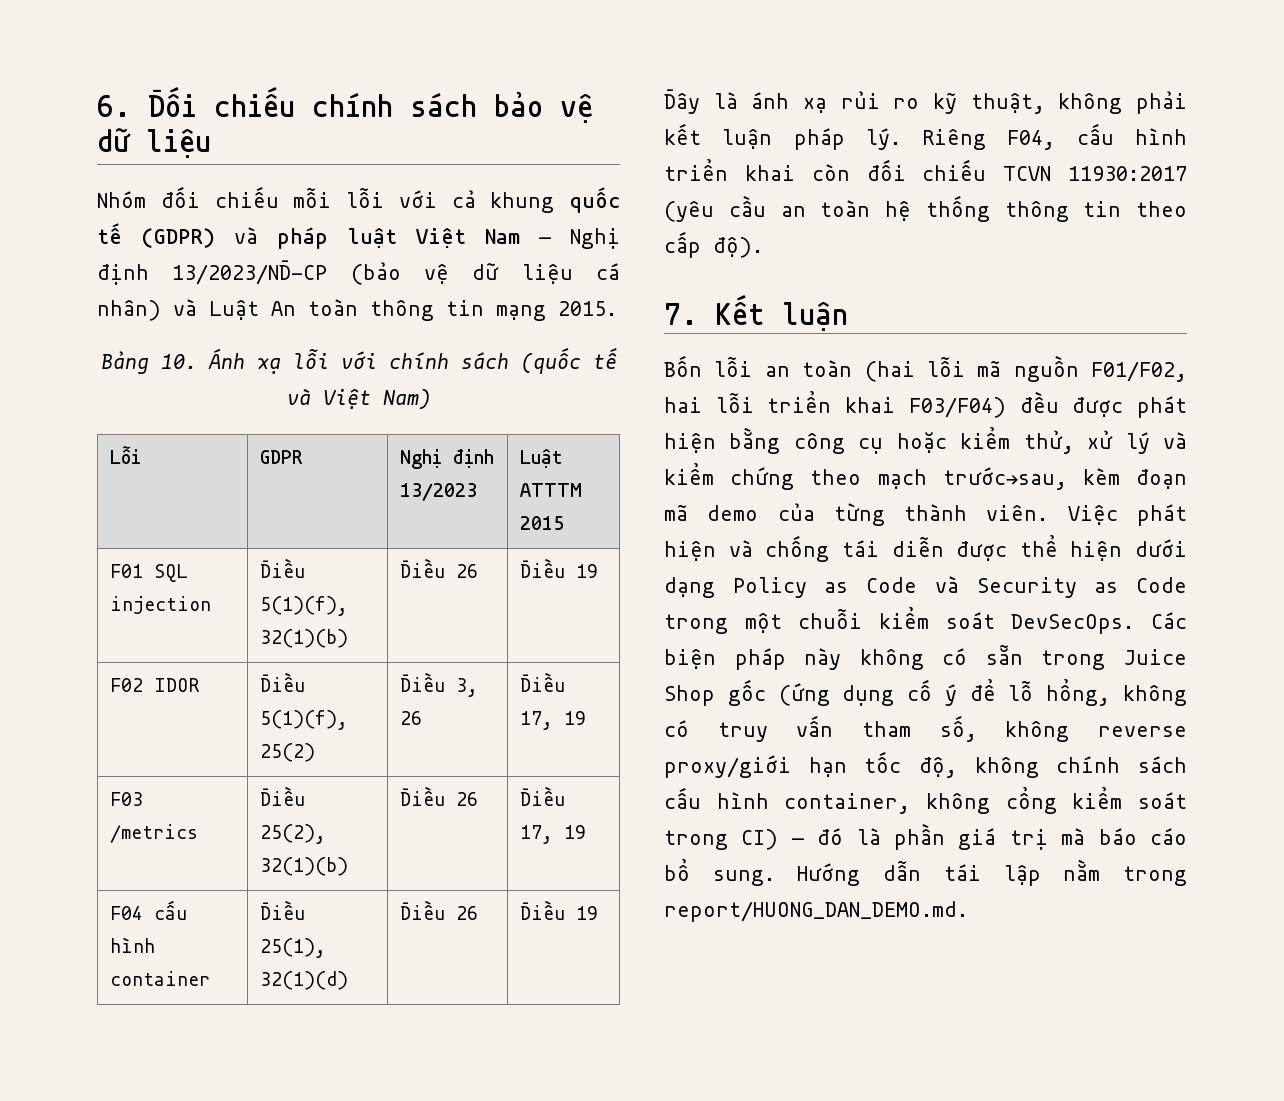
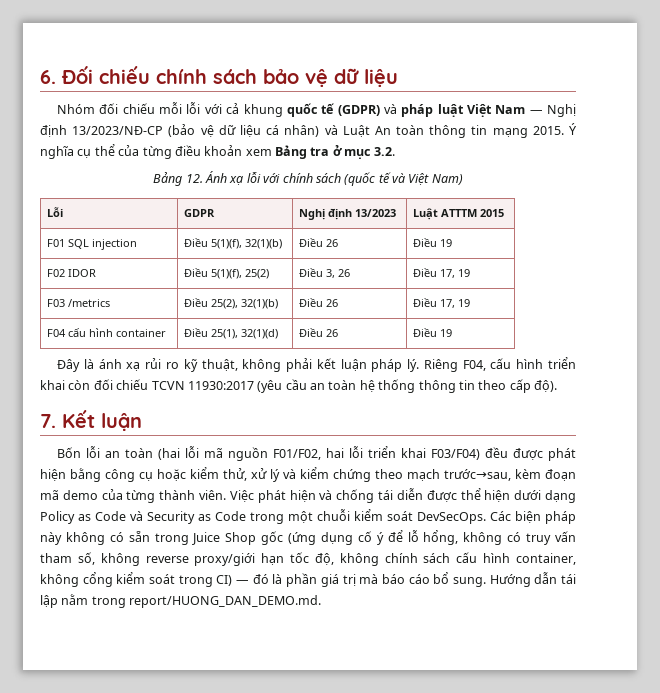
- Nhóm đối chiếu mỗi lỗi với cả khung quốc tế (GDPR) và pháp luật Việt Nam — Nghị định 13/2023/NĐ-CP (bảo vệ dữ liệu cá nhân) và Luật An toàn thông tin mạng 2015.
- Bảng 10. Ánh xạ lỗi với chính sách (quốc tế và Việt Nam)
+ Nhóm đối chiếu mỗi lỗi với cả khung quốc tế (GDPR) và pháp luật Việt Nam — Nghị định 13/2023/NĐ-CP (bảo vệ dữ liệu cá nhân) và Luật An toàn thông tin mạng 2015. Ý nghĩa cụ thể của từng điều khoản xem Bảng tra ở mục 3.2.
+ Bảng 12. Ánh xạ lỗi với chính sách (quốc tế và Việt Nam)

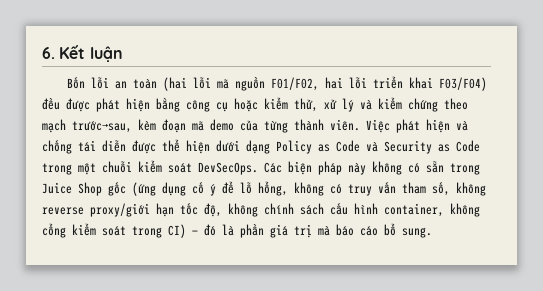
- 6. Đối chiếu chính sách bảo vệ dữ liệu
- Nhóm đối chiếu mỗi lỗi với cả khung quốc tế (GDPR) và pháp luật Việt Nam — Nghị định 13/2023/NĐ-CP (bảo vệ dữ liệu cá nhân) và Luật An toàn thông tin mạng 2015. Ý nghĩa cụ thể của từng điều khoản xem Bảng tra ở mục 3.2.
- Bảng 12. Ánh xạ lỗi với chính sách (quốc tế và Việt Nam)
- Lỗi | GDPR | Nghị định 13/2023 | Luật ATTTM 2015
- F01 SQL injection | Điều 5(1)(f), 32(1)(b) | Điều 26 | Điều 19
- F02 IDOR | Điều 5(1)(f), 25(2) | Điều 3, 26 | Điều 17, 19
- F03 /metrics | Điều 25(2), 32(1)(b) | Điều 26 | Điều 17, 19
- F04 cấu hình container | Điều 25(1), 32(1)(d) | Điều 26 | Điều 19
- Đây là ánh xạ rủi ro kỹ thuật, không phải kết luận pháp lý. Riêng F04, cấu hình triển khai còn đối chiếu TCVN 11930:2017 (yêu cầu an toàn hệ thống thông tin theo cấp độ).
- 7. Kết luận
+ 6. Kết luận
- Hướng dẫn tái lập nằm trong report/HUONG_DAN_DEMO.md.

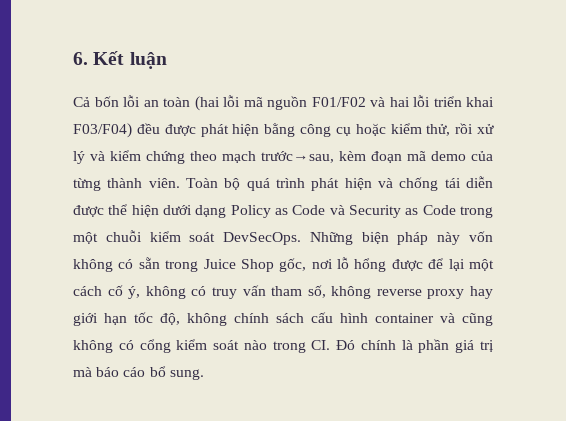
- Bốn lỗi an toàn (hai lỗi mã nguồn F01/F02, hai lỗi triển khai F03/F04) đều được phát hiện bằng công cụ hoặc kiểm thử, xử lý và kiểm chứng theo mạch trước→sau, kèm đoạn mã demo của từng thành viên.
+ Cả bốn lỗi an toàn (hai lỗi mã nguồn F01/F02 và hai lỗi triển khai F03/F04) đều được phát hiện bằng công cụ hoặc kiểm thử, rồi xử lý và kiểm chứng theo mạch trước→sau, kèm đoạn mã demo của từng thành viên.
- Việc phát hiện và chống tái diễn được thể hiện dưới dạng Policy as Code và Security as Code trong một chuỗi kiểm soát DevSecOps.
+ Toàn bộ quá trình phát hiện và chống tái diễn được thể hiện dưới dạng Policy as Code và Security as Code trong một chuỗi kiểm soát DevSecOps.
- Các biện pháp này không có sẵn trong Juice Shop gốc (ứng dụng cố ý để lỗ hổng, không có truy vấn tham số, không reverse proxy/giới hạn tốc độ, không chính sách cấu hình container, không cổng kiểm soát trong CI) — đó là phần giá trị mà báo cáo bổ sung.
+ Những biện pháp này vốn không có sẵn trong Juice Shop gốc, nơi lỗ hổng được để lại một cách cố ý, không có truy vấn tham số, không reverse proxy hay giới hạn tốc độ, không chính sách cấu hình container và cũng không có cổng kiểm soát nào trong CI. Đó chính là phần giá trị mà báo cáo bổ sung.

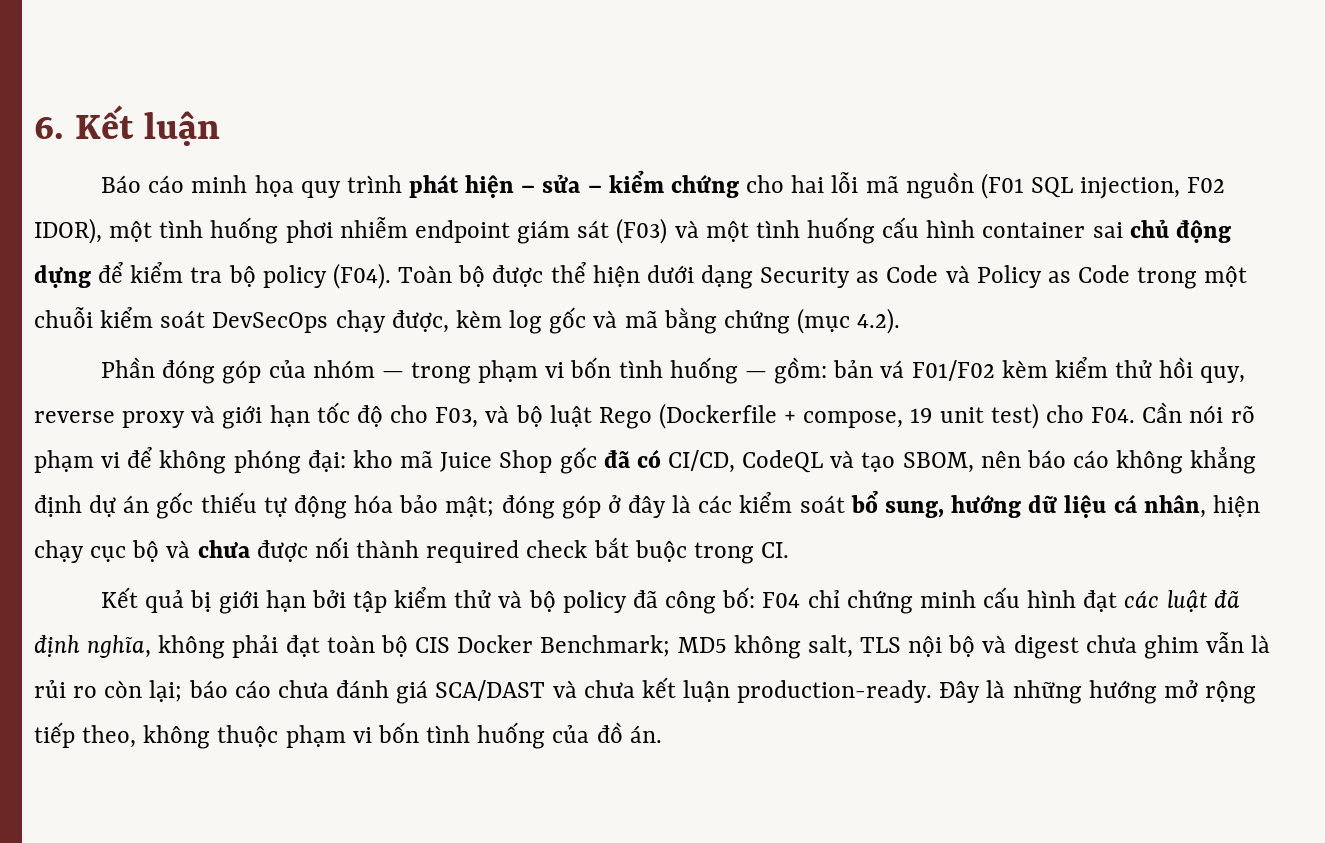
- Cả bốn lỗi an toàn (hai lỗi mã nguồn F01/F02 và hai lỗi triển khai F03/F04) đều được phát hiện bằng công cụ hoặc kiểm thử, rồi xử lý và kiểm chứng theo mạch trước→sau, kèm đoạn mã demo của từng thành viên. Toàn bộ quá trình phát hiện và chống tái diễn được thể hiện dưới dạng Policy as Code và Security as Code trong một chuỗi kiểm soát DevSecOps. Những biện pháp này vốn không có sẵn trong Juice Shop gốc, nơi lỗ hổng được để lại một cách cố ý, không có truy vấn tham số, không reverse proxy hay giới hạn tốc độ, không chính sách cấu hình container và cũng không có cổng kiểm soát nào trong CI. Đó chính là phần giá trị mà báo cáo bổ sung.
+ Báo cáo minh họa quy trình phát hiện – sửa – kiểm chứng cho hai lỗi mã nguồn (F01 SQL injection, F02 IDOR), một tình huống phơi nhiễm endpoint giám sát (F03) và một tình huống cấu hình container sai chủ động dựng để kiểm tra bộ policy (F04). Toàn bộ được thể hiện dưới dạng Security as Code và Policy as Code trong một chuỗi kiểm soát DevSecOps chạy được, kèm log gốc và mã bằng chứng (mục 4.2).
+ Phần đóng góp của nhóm — trong phạm vi bốn tình huống — gồm: bản vá F01/F02 kèm kiểm thử hồi quy, reverse proxy và giới hạn tốc độ cho F03, và bộ luật Rego (Dockerfile + compose, 19 unit test) cho F04. Cần nói rõ phạm vi để không phóng đại: kho mã Juice Shop gốc đã có CI/CD, CodeQL và tạo SBOM, nên báo cáo không khẳng định dự án gốc thiếu tự động hóa bảo mật; đóng góp ở đây là các kiểm soát bổ sung, hướng dữ liệu cá nhân, hiện chạy cục bộ và chưa được nối thành required check bắt buộc trong CI.
+ Kết quả bị giới hạn bởi tập kiểm thử và bộ policy đã công bố: F04 chỉ chứng minh cấu hình đạt các luật đã định nghĩa, không phải đạt toàn bộ CIS Docker Benchmark; MD5 không salt, TLS nội bộ và digest chưa ghim vẫn là rủi ro còn lại; báo cáo chưa đánh giá SCA/DAST và chưa kết luận production-ready. Đây là những hướng mở rộng tiếp theo, không thuộc phạm vi bốn tình huống của đồ án.

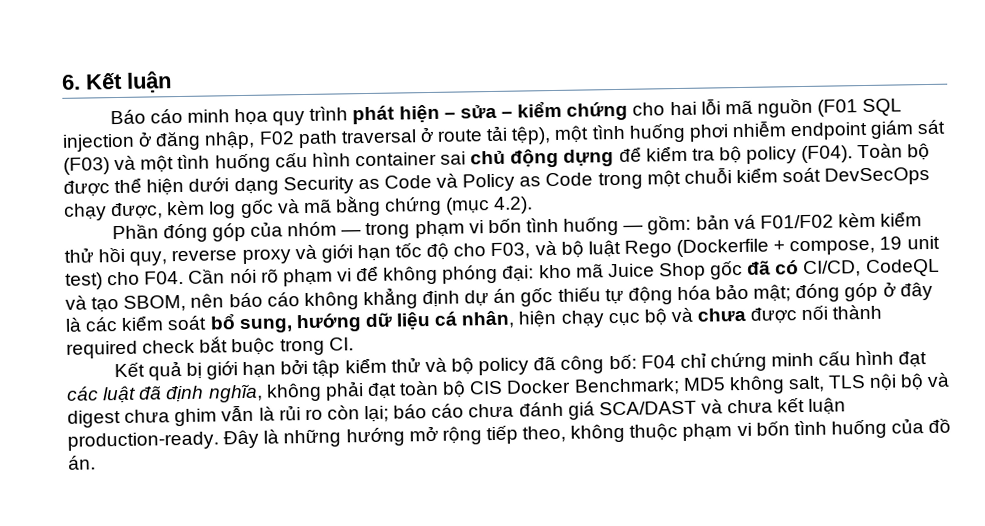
- Báo cáo minh họa quy trình phát hiện – sửa – kiểm chứng cho hai lỗi mã nguồn (F01 SQL injection, F02 IDOR), một tình huống phơi nhiễm endpoint giám sát (F03) và một tình huống cấu hình container sai chủ động dựng để kiểm tra bộ policy (F04).
+ Báo cáo minh họa quy trình phát hiện – sửa – kiểm chứng cho hai lỗi mã nguồn (F01 SQL injection ở đăng nhập, F02 path traversal ở route tải tệp), một tình huống phơi nhiễm endpoint giám sát (F03) và một tình huống cấu hình container sai chủ động dựng để kiểm tra bộ policy (F04).

